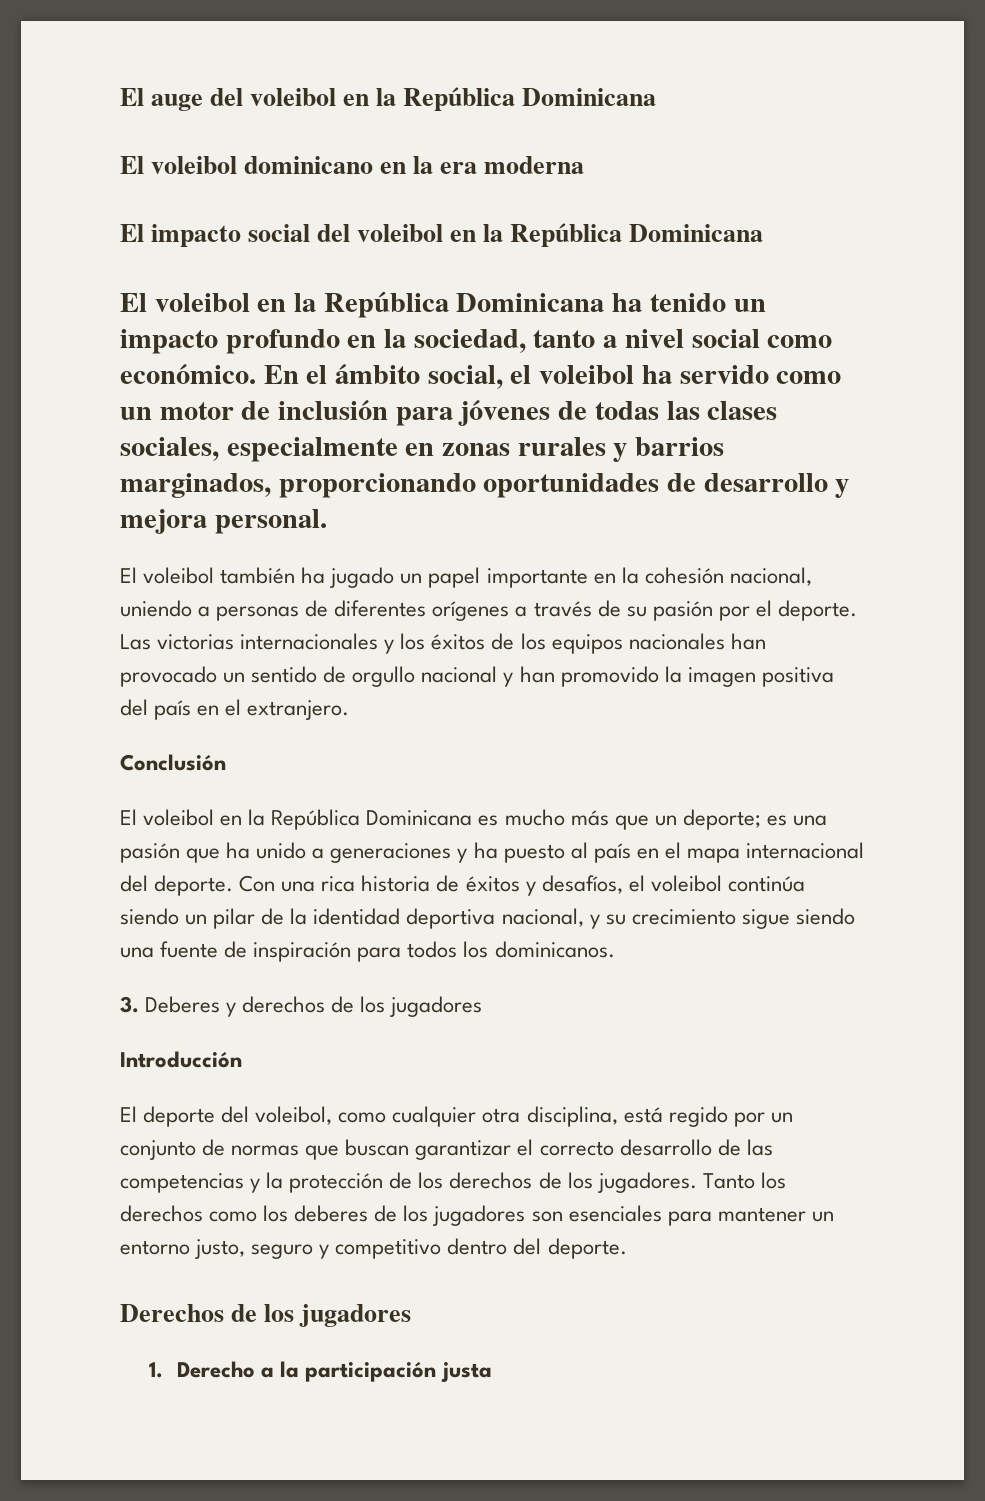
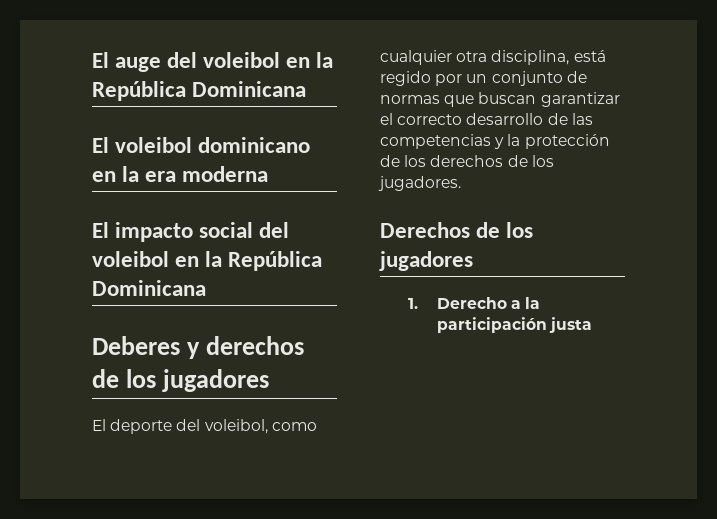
- El voleibol en la República Dominicana ha tenido un impacto profundo en la sociedad, tanto a nivel social como económico. En el ámbito social, el voleibol ha servido como un motor de inclusión para jóvenes de todas las clases sociales, especialmente en zonas rurales y barrios marginados, proporcionando oportunidades de desarrollo y mejora personal.
- El voleibol también ha jugado un papel importante en la cohesión nacional, uniendo a personas de diferentes orígenes a través de su pasión por el deporte. Las victorias internacionales y los éxitos de los equipos nacionales han provocado un sentido de orgullo nacional y han promovido la imagen positiva del país en el extranjero.
- Conclusión
- El voleibol en la República Dominicana es mucho más que un deporte; es una pasión que ha unido a generaciones y ha puesto al país en el mapa internacional del deporte. Con una rica historia de éxitos y desafíos, el voleibol continúa siendo un pilar de la identidad deportiva nacional, y su crecimiento sigue siendo una fuente de inspiración para todos los dominicanos.
- 3. Deberes y derechos de los jugadores
+ Deberes y derechos de los jugadores
- Introducción
- Tanto los derechos como los deberes de los jugadores son esenciales para mantener un entorno justo, seguro y competitivo dentro del deporte.

